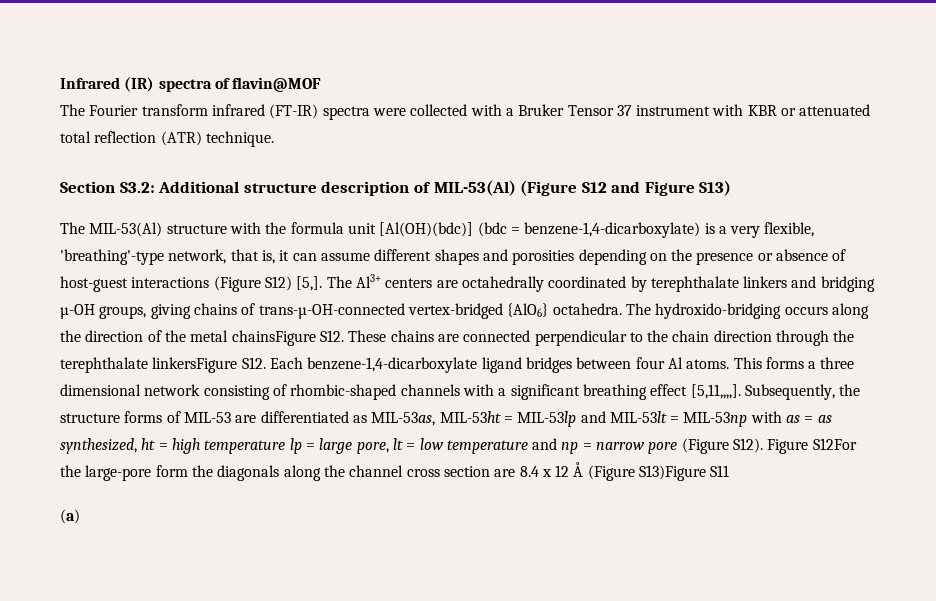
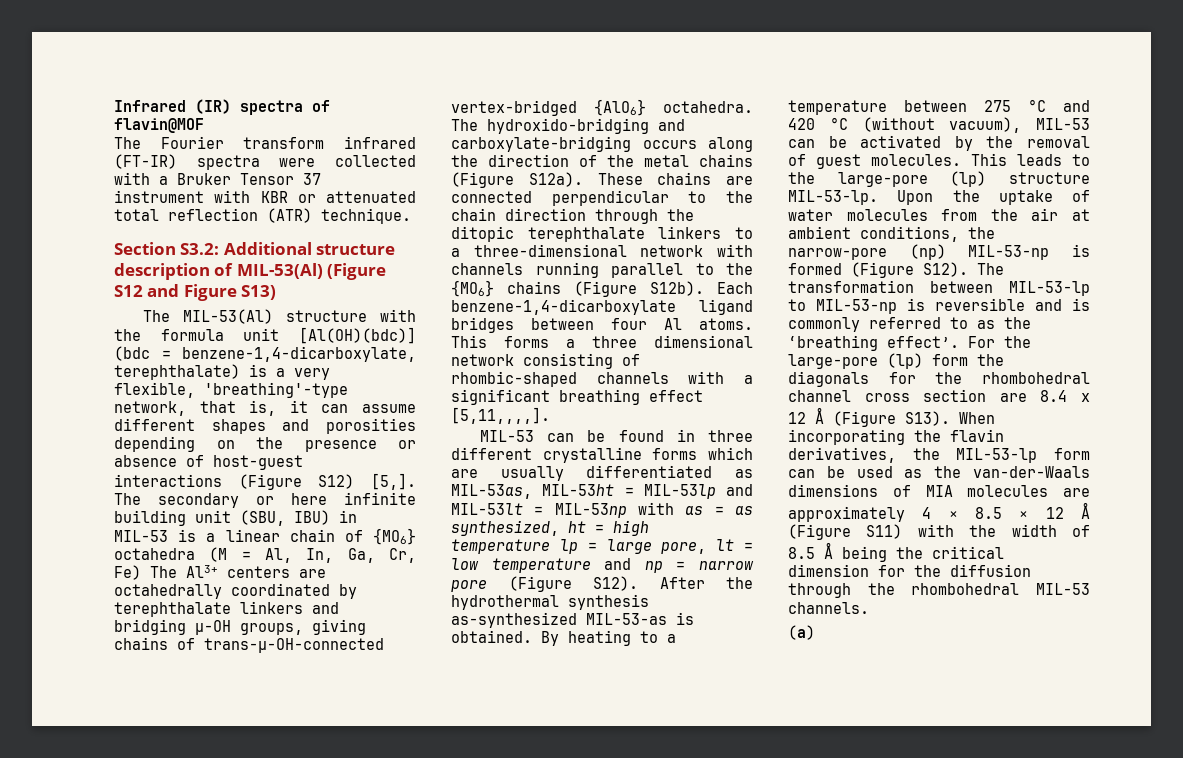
- The MIL-53(Al) structure with the formula unit [Al(OH)(bdc)] (bdc = benzene-1,4-dicarboxylate) is a very flexible, 'breathing'-type network, that is, it can assume different shapes and porosities depending on the presence or absence of host-guest interactions (Figure S12) [5,].
+ The MIL-53(Al) structure with the formula unit [Al(OH)(bdc)] (bdc = benzene-1,4-dicarboxylate, terephthalate) is a very flexible, 'breathing'-type network, that is, it can assume different shapes and porosities depending on the presence or absence of host-guest interactions (Figure S12) [5,].
- The Al3+ centers are octahedrally coordinated by terephthalate linkers and bridging µ-OH groups, giving chains of trans-µ-OH-connected vertex-bridged {AlO6} octahedra.
+ The secondary or here infinite building unit (SBU, IBU) in MIL-53 is a linear chain of {MO6} octahedra (M = Al, In, Ga, Cr, Fe) The Al3+ centers are octahedrally coordinated by terephthalate linkers and bridging µ-OH groups, giving chains of trans-µ-OH-connected vertex-bridged {AlO6} octahedra.
- The hydroxido-bridging occurs along the direction of the metal chainsFigure S12. These chains are connected perpendicular to the chain direction through the terephthalate linkersFigure S12. Each benzene-1,4-dicarboxylate ligand bridges between four Al atoms.
+ The hydroxido-bridging and carboxylate-bridging occurs along the direction of the metal chains (Figure S12a). These chains are connected perpendicular to the chain direction through the ditopic terephthalate linkers to a three-dimensional network with channels running parallel to the {MO6} chains (Figure S12b). Each benzene-1,4-dicarboxylate ligand bridges between four Al atoms.
- This forms a three dimensional network consisting of rhombic-shaped channels with a significant breathing effect [5,11,,,,]. Subsequently, the structure forms of MIL-53 are differentiated as MIL-53as, MIL-53ht = MIL-53lp and MIL-53lt = MIL-53np with as = as synthesized, ht = high temperature lp = large pore, lt = low temperature and np = narrow pore (Figure S12).
+ This forms a three dimensional network consisting of rhombic-shaped channels with a significant breathing effect [5,11,,,,].
+ MIL-53 can be found in three different crystalline forms which are usually differentiated as MIL-53as, MIL-53ht = MIL-53lp and MIL-53lt = MIL-53np with as = as synthesized, ht = high temperature lp = large pore, lt = low temperature and np = narrow pore (Figure S12).
- Figure S12For the large-pore form the diagonals along the channel cross section are 8.4 x 12 Å (Figure S13)Figure S11
+ After the hydrothermal synthesis as-synthesized MIL-53-as is obtained. By heating to a temperature between 275 °C and 420 °C (without vacuum), MIL-53 can be activated by the removal of guest molecules. This leads to the large-pore (lp) structure MIL-53-lp. Upon the uptake of water molecules from the air at ambient conditions, the narrow-pore (np) MIL-53-np is formed (Figure S12). The transformation between MIL-53-lp to MIL-53-np is reversible and is commonly referred to as the ‘breathing effect’. For the large-pore (lp) form the diagonals for the rhombohedral channel cross section are 8.4 x 12 Å (Figure S13). When incorporating the flavin derivatives, the MIL-53-lp form can be used as the van-der-Waals dimensions of MIA molecules are approximately 4 × 8.5 × 12 Å (Figure S11) with the width of 8.5 Å being the critical dimension for the diffusion through the rhombohedral MIL-53 channels.

